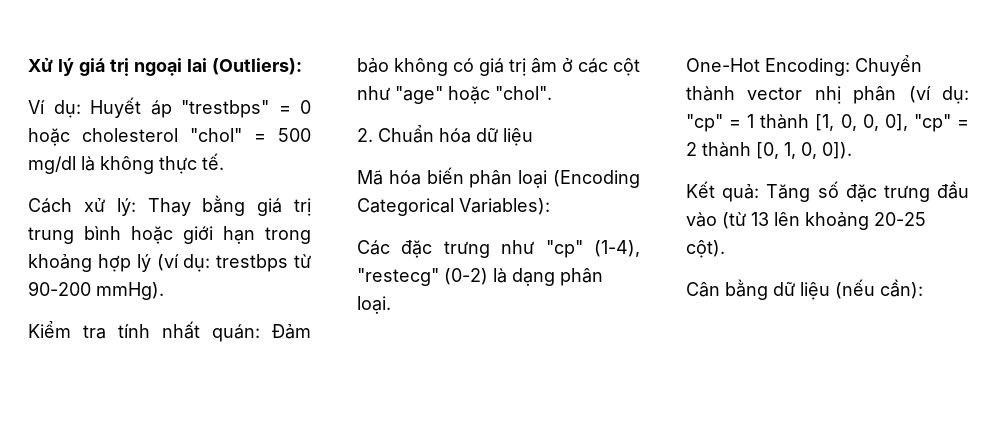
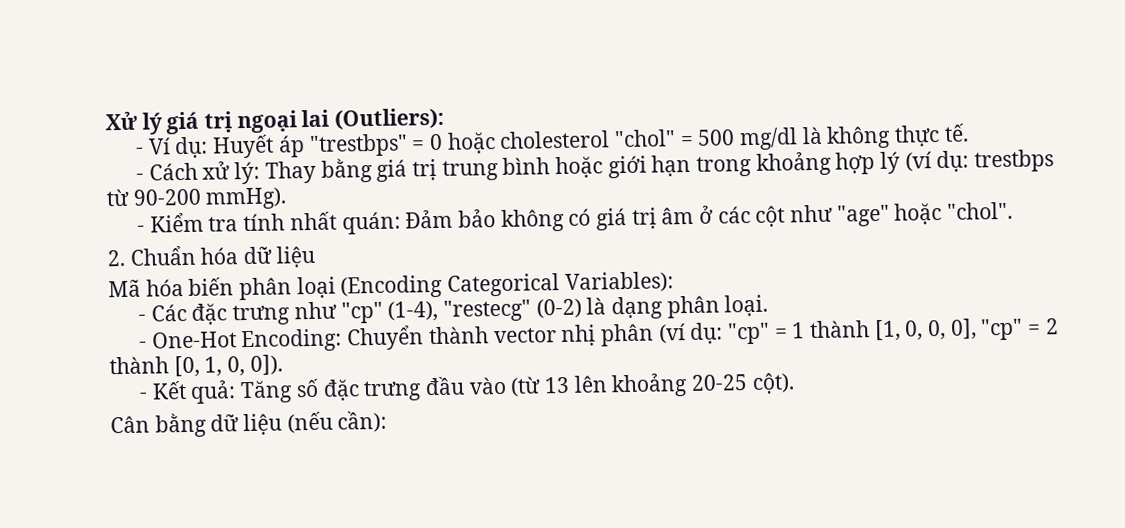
- Ví dụ: Huyết áp "trestbps" = 0 hoặc cholesterol "chol" = 500 mg/dl là không thực tế.
+ - Ví dụ: Huyết áp "trestbps" = 0 hoặc cholesterol "chol" = 500 mg/dl là không thực tế.
- Cách xử lý: Thay bằng giá trị trung bình hoặc giới hạn trong khoảng hợp lý (ví dụ: trestbps từ 90-200 mmHg).
+ - Cách xử lý: Thay bằng giá trị trung bình hoặc giới hạn trong khoảng hợp lý (ví dụ: trestbps từ 90-200 mmHg).
- Kiểm tra tính nhất quán: Đảm bảo không có giá trị âm ở các cột như "age" hoặc "chol".
+ - Kiểm tra tính nhất quán: Đảm bảo không có giá trị âm ở các cột như "age" hoặc "chol".
- Các đặc trưng như "cp" (1-4), "restecg" (0-2) là dạng phân loại.
+ - Các đặc trưng như "cp" (1-4), "restecg" (0-2) là dạng phân loại.
- One-Hot Encoding: Chuyển thành vector nhị phân (ví dụ: "cp" = 1 thành [1, 0, 0, 0], "cp" = 2 thành [0, 1, 0, 0]).
+ - One-Hot Encoding: Chuyển thành vector nhị phân (ví dụ: "cp" = 1 thành [1, 0, 0, 0], "cp" = 2 thành [0, 1, 0, 0]).
- Kết quả: Tăng số đặc trưng đầu vào (từ 13 lên khoảng 20-25 cột).
+ - Kết quả: Tăng số đặc trưng đầu vào (từ 13 lên khoảng 20-25 cột).

